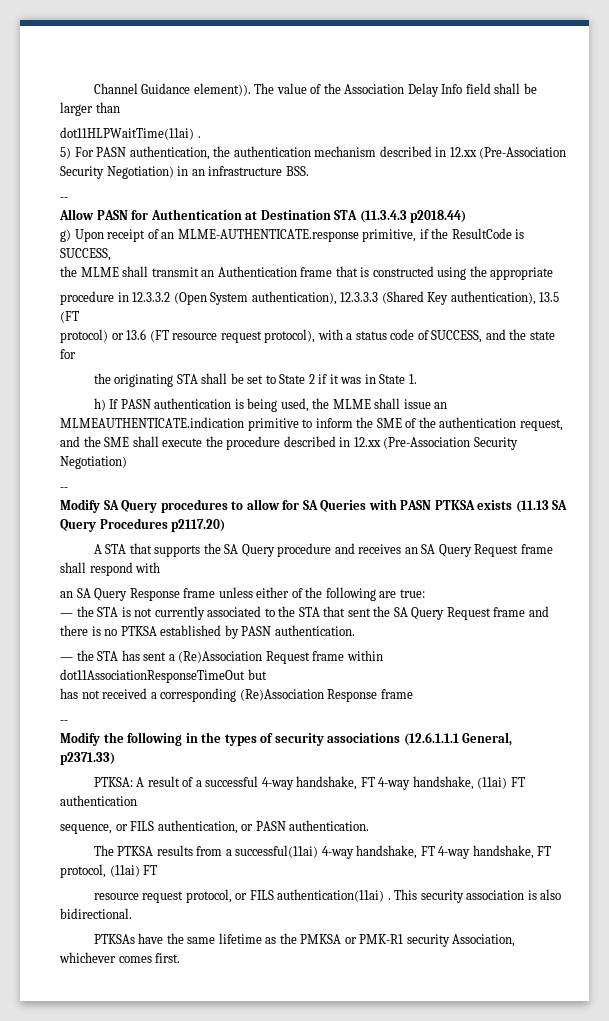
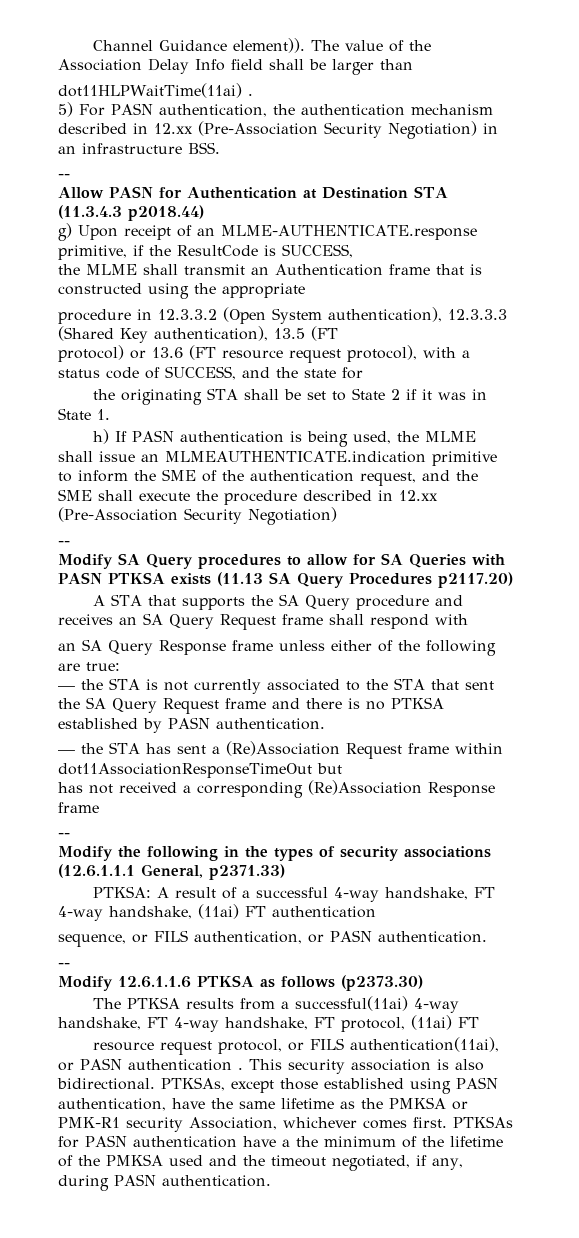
  sequence, or FILS authentication, or PASN authentication.
+ --
+ Modify 12.6.1.1.6 PTKSA as follows (p2373.30)
- resource request protocol, or FILS authentication(11ai) .
+ resource request protocol, or FILS authentication(11ai), or PASN authentication .
- This security association is also bidirectional.
- PTKSAs have the same lifetime as the PMKSA or PMK-R1 security Association, whichever comes first.
+ This security association is also bidirectional. PTKSAs, except those established using PASN authentication, have the same lifetime as the PMKSA or PMK-R1 security Association, whichever comes first.
+ PTKSAs for PASN authentication have a the minimum of the lifetime of the PMKSA used and the timeout negotiated, if any, during PASN authentication.

